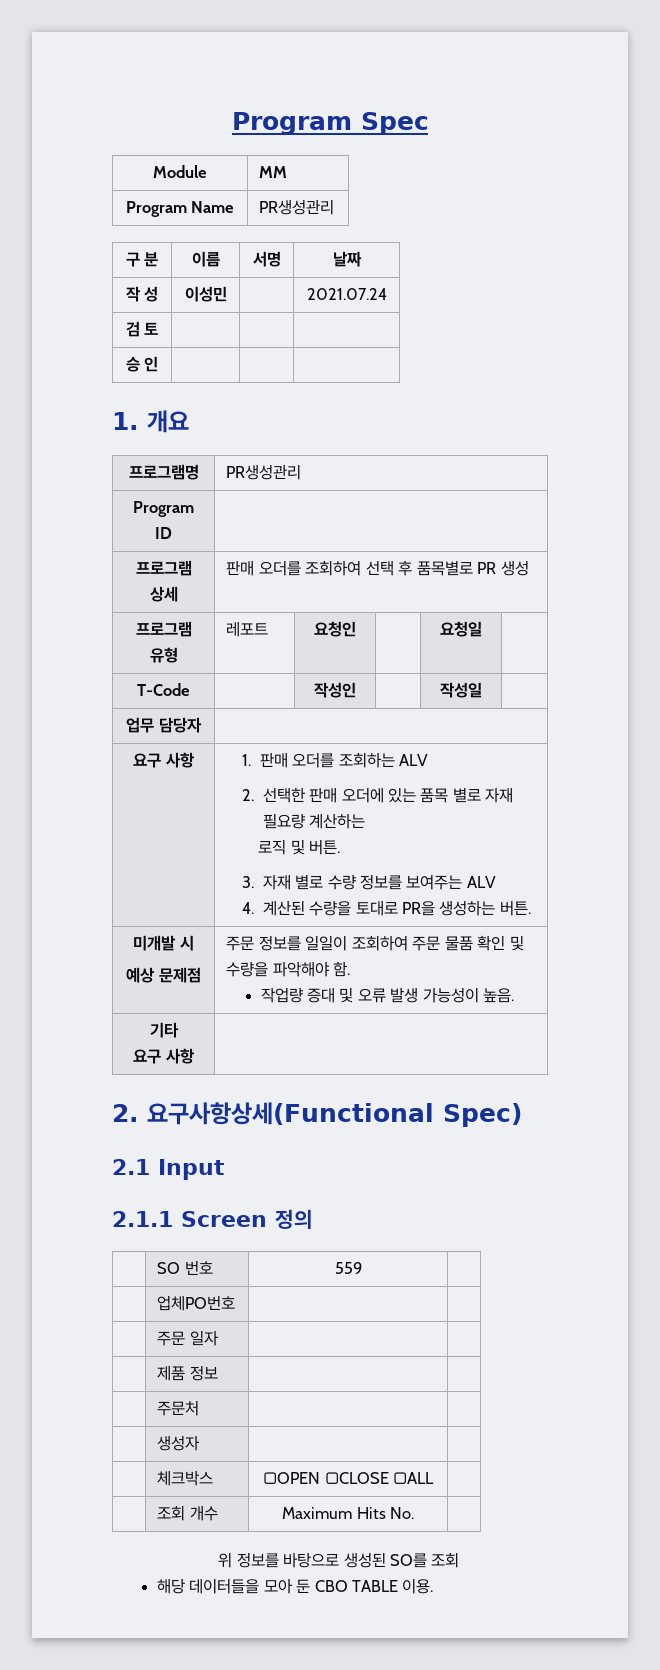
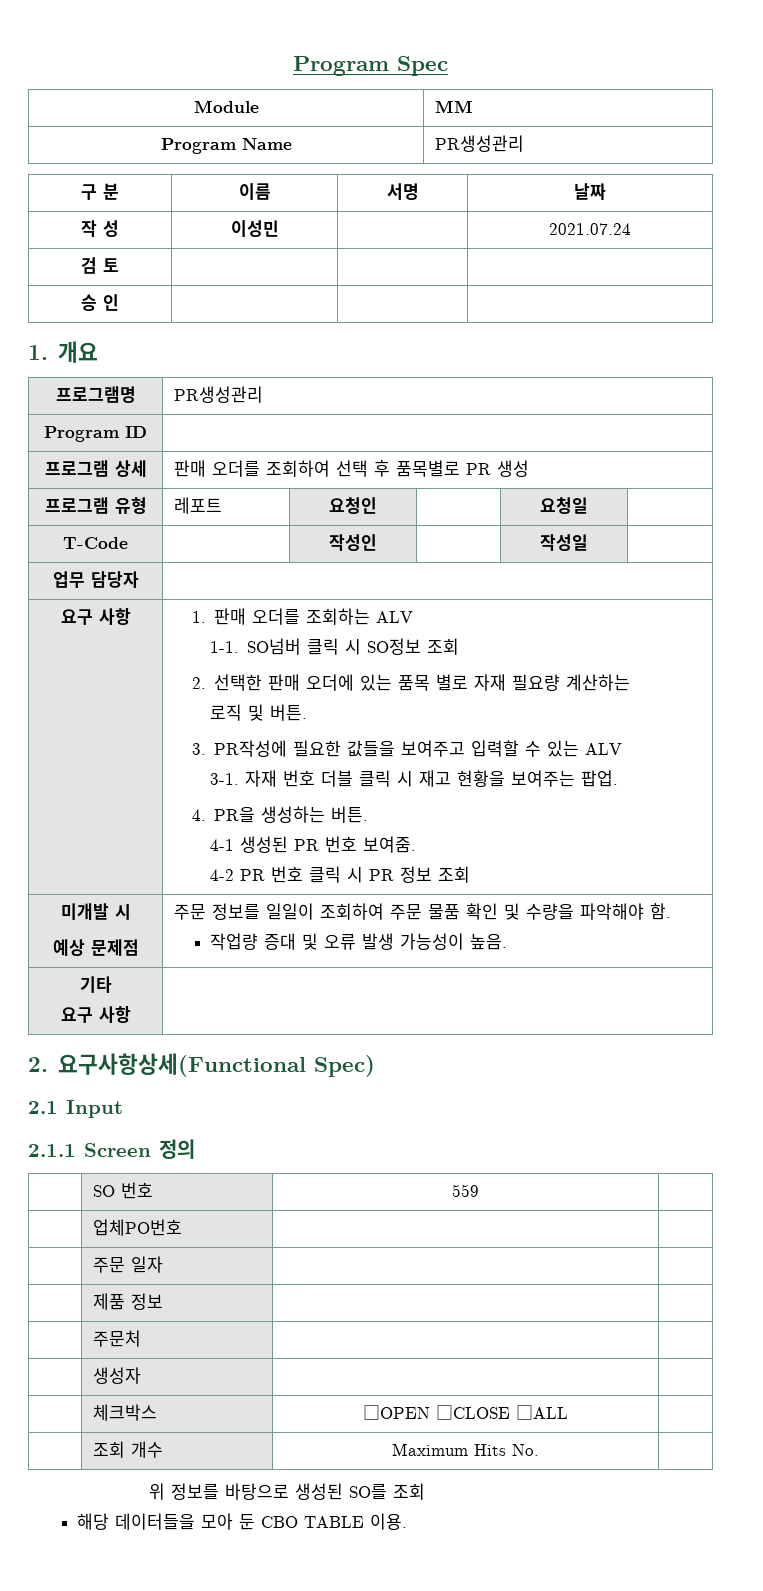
+ 1-1. SO넘버 클릭 시 SO정보 조회
- 3. 자재 별로 수량 정보를 보여주는 ALV
- 4. 계산된 수량을 토대로 PR을 생성하는 버튼.
+ 3. PR작성에 필요한 값들을 보여주고 입력할 수 있는 ALV
+ 3-1. 자재 번호 더블 클릭 시 재고 현황을 보여주는 팝업.
+ 4. PR을 생성하는 버튼.
+ 4-1 생성된 PR 번호 보여줌.
+ 4-2 PR 번호 클릭 시 PR 정보 조회

